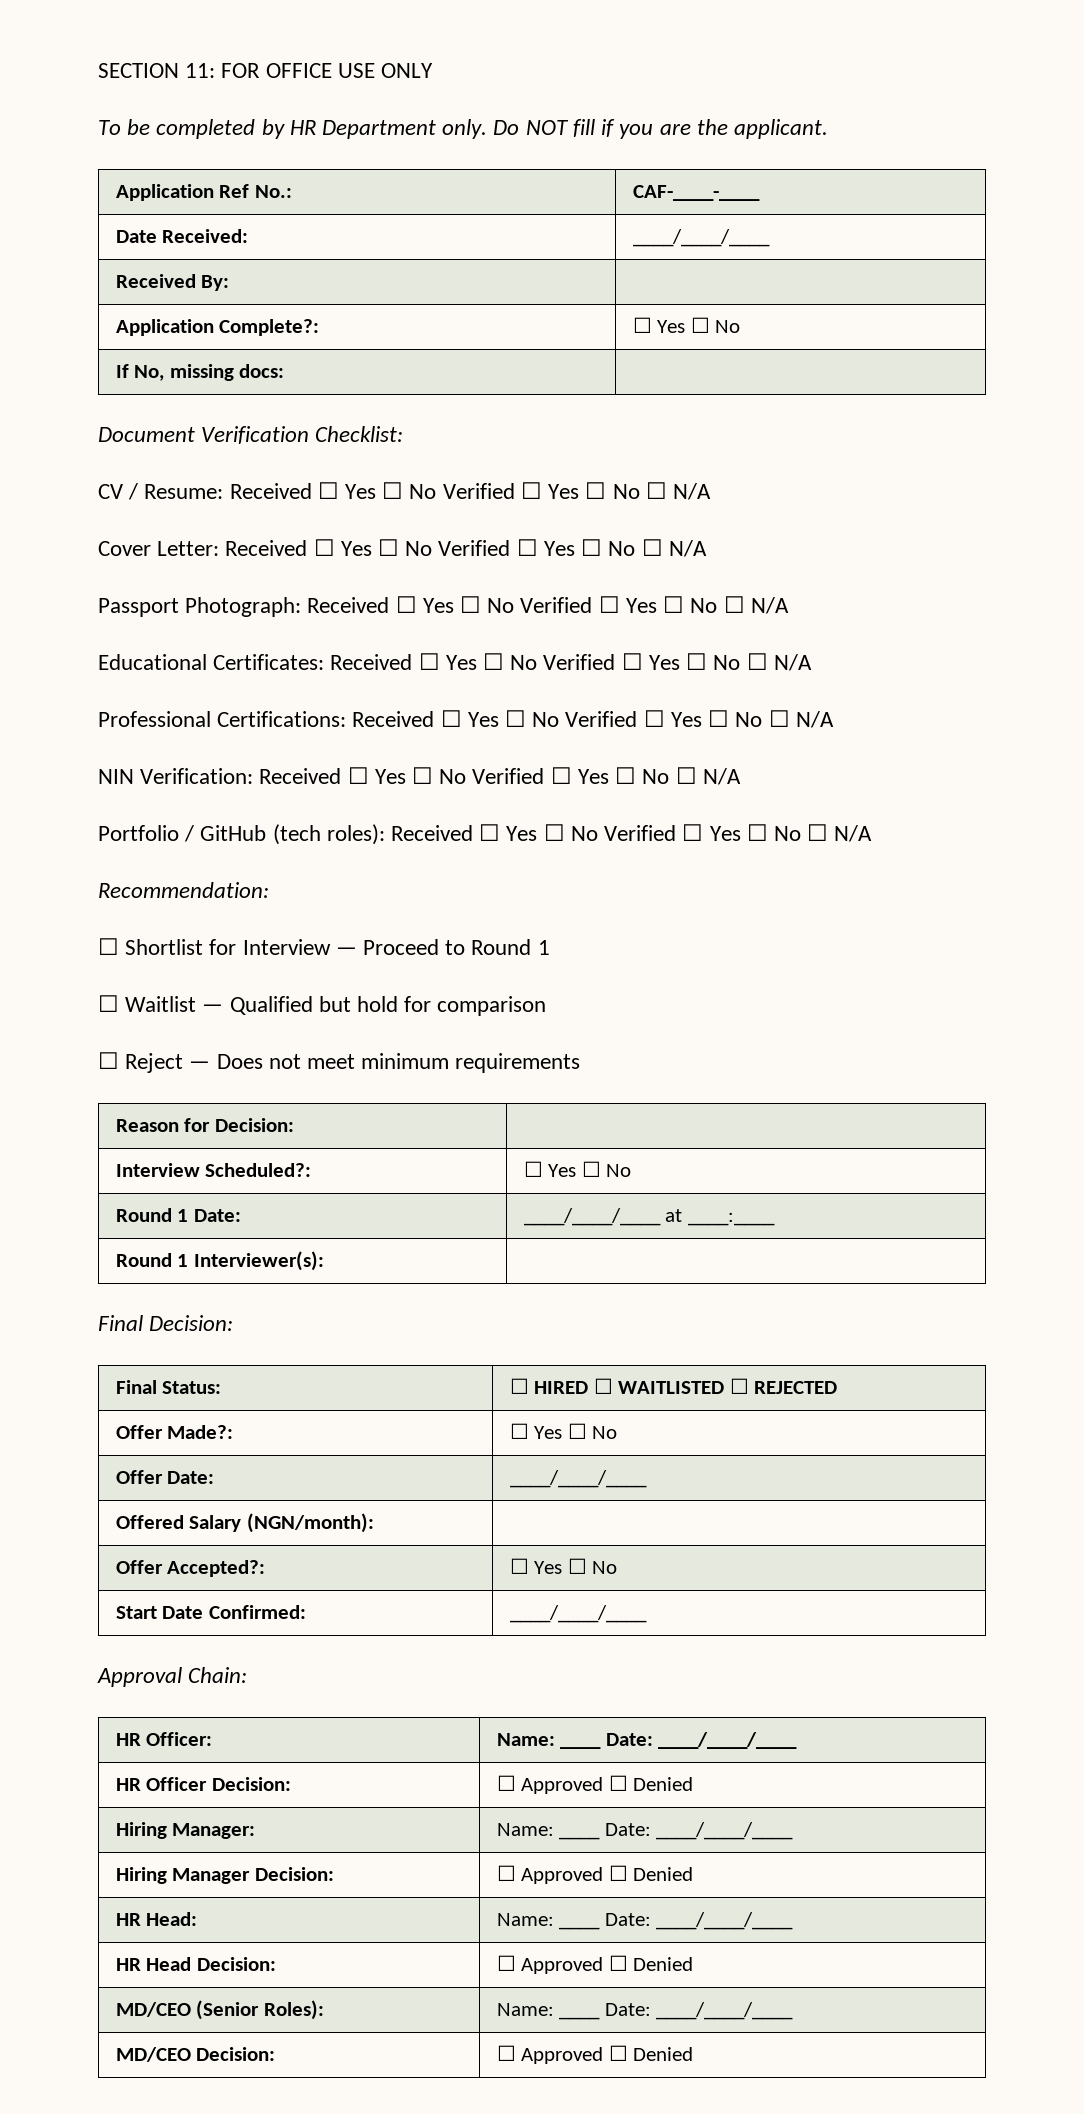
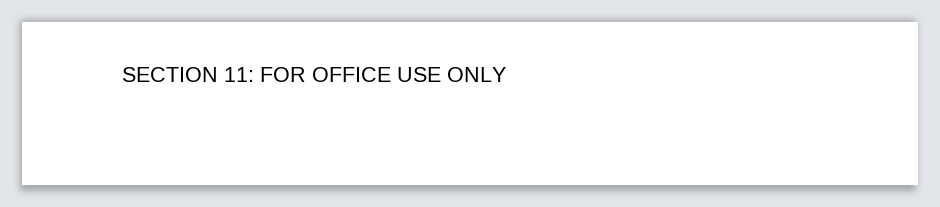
- To be completed by HR Department only. Do NOT fill if you are the applicant.
- Application Ref No.: | CAF-____-____
- Date Received: | ____/____/____
- Received By: |
- Application Complete?: | ☐ Yes ☐ No
- If No, missing docs: |
- Document Verification Checklist:
- CV / Resume: Received ☐ Yes ☐ No Verified ☐ Yes ☐ No ☐ N/A
- Cover Letter: Received ☐ Yes ☐ No Verified ☐ Yes ☐ No ☐ N/A
- Passport Photograph: Received ☐ Yes ☐ No Verified ☐ Yes ☐ No ☐ N/A
- Educational Certificates: Received ☐ Yes ☐ No Verified ☐ Yes ☐ No ☐ N/A
- Professional Certifications: Received ☐ Yes ☐ No Verified ☐ Yes ☐ No ☐ N/A
- NIN Verification: Received ☐ Yes ☐ No Verified ☐ Yes ☐ No ☐ N/A
- Portfolio / GitHub (tech roles): Received ☐ Yes ☐ No Verified ☐ Yes ☐ No ☐ N/A
- Recommendation:
- ☐ Shortlist for Interview — Proceed to Round 1
- ☐ Waitlist — Qualified but hold for comparison
- ☐ Reject — Does not meet minimum requirements
- Reason for Decision: |
- Interview Scheduled?: | ☐ Yes ☐ No
- Round 1 Date: | ____/____/____ at ____:____
- Round 1 Interviewer(s): |
- Final Decision:
- Final Status: | ☐ HIRED ☐ WAITLISTED ☐ REJECTED
- Offer Made?: | ☐ Yes ☐ No
- Offer Date: | ____/____/____
- Offered Salary (NGN/month): |
- Offer Accepted?: | ☐ Yes ☐ No
- Start Date Confirmed: | ____/____/____
- Approval Chain:
- HR Officer: | Name: ____ Date: ____/____/____
- HR Officer Decision: | ☐ Approved ☐ Denied
- Hiring Manager: | Name: ____ Date: ____/____/____
- Hiring Manager Decision: | ☐ Approved ☐ Denied
- HR Head: | Name: ____ Date: ____/____/____
- HR Head Decision: | ☐ Approved ☐ Denied
- MD/CEO (Senior Roles): | Name: ____ Date: ____/____/____
- MD/CEO Decision: | ☐ Approved ☐ Denied

